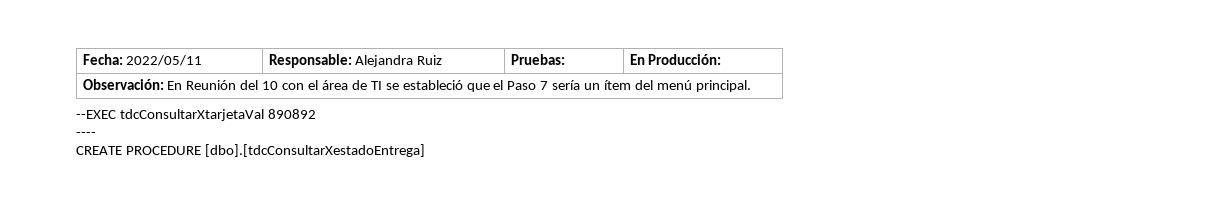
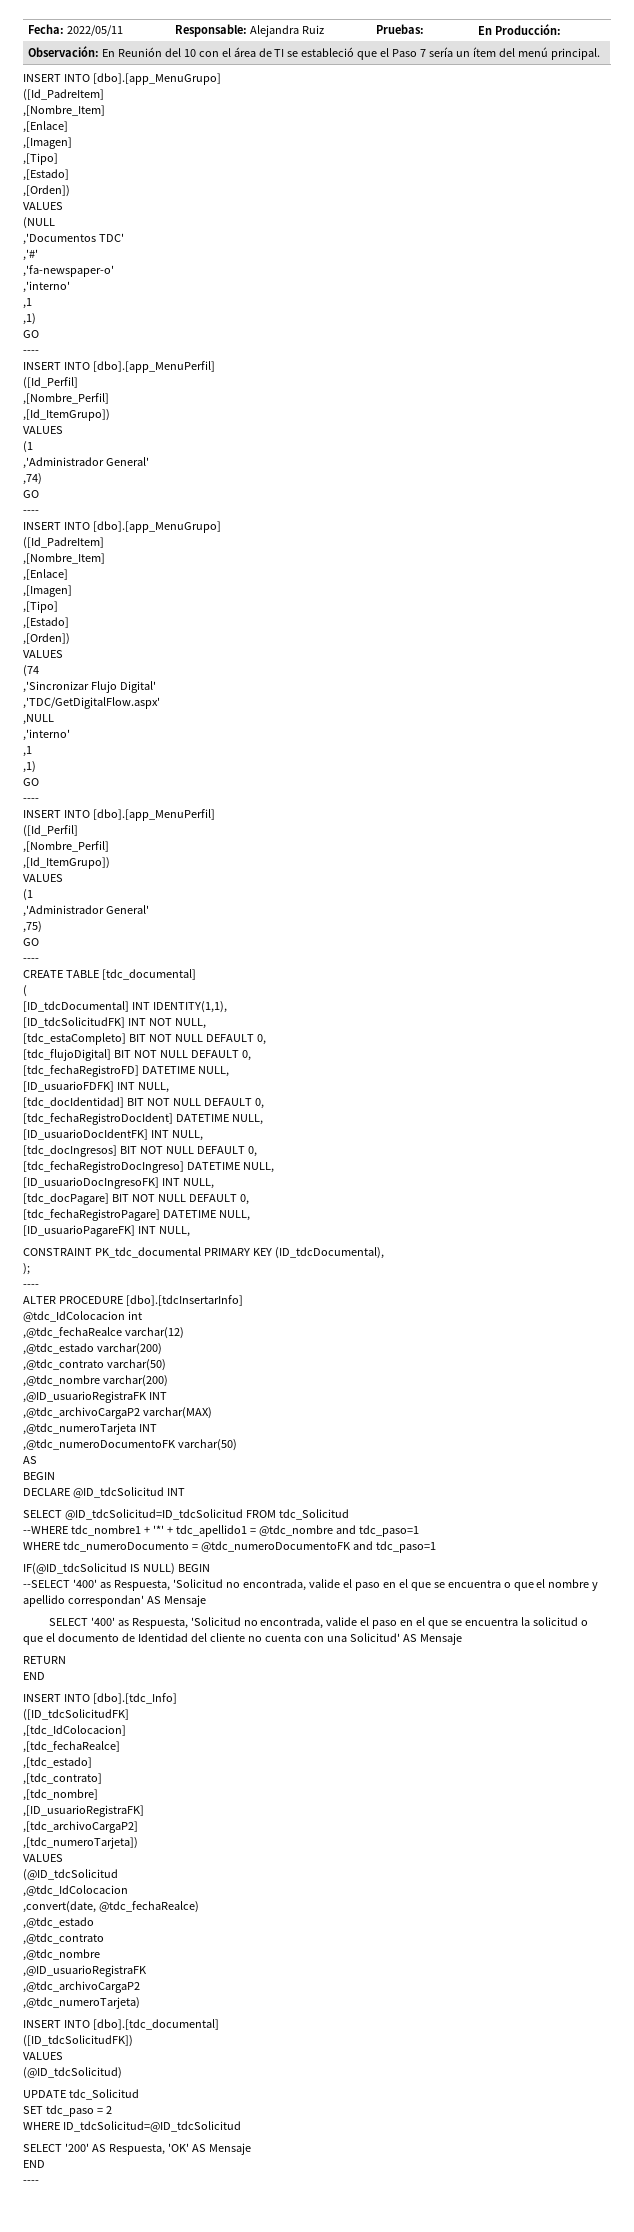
  Observación: En Reunión del 10 con el área de TI se estableció que el Paso 7 sería un ítem del menú principal.
- --EXEC tdcConsultarXtarjetaVal 890892
+ INSERT INTO [dbo].[app_MenuGrupo]
+ ([Id_PadreItem]
+ ,[Nombre_Item]
+ ,[Enlace]
+ ,[Imagen]
+ ,[Tipo]
+ ,[Estado]
+ ,[Orden])
+ VALUES
+ (NULL
+ ,'Documentos TDC'
+ ,'#'
+ ,'fa-newspaper-o'
+ ,'interno'
+ ,1
+ ,1)
+ GO
  ----
- CREATE PROCEDURE [dbo].[tdcConsultarXestadoEntrega]
+ INSERT INTO [dbo].[app_MenuPerfil]
+ ([Id_Perfil]
+ ,[Nombre_Perfil]
+ ,[Id_ItemGrupo])
+ VALUES
+ (1
+ ,'Administrador General'
+ ,74)
+ GO
+ ----
+ INSERT INTO [dbo].[app_MenuGrupo]
+ ([Id_PadreItem]
+ ,[Nombre_Item]
+ ,[Enlace]
+ ,[Imagen]
+ ,[Tipo]
+ ,[Estado]
+ ,[Orden])
+ VALUES
+ (74
+ ,'Sincronizar Flujo Digital'
+ ,'TDC/GetDigitalFlow.aspx'
+ ,NULL
+ ,'interno'
+ ,1
+ ,1)
+ GO
+ ----
+ INSERT INTO [dbo].[app_MenuPerfil]
+ ([Id_Perfil]
+ ,[Nombre_Perfil]
+ ,[Id_ItemGrupo])
+ VALUES
+ (1
+ ,'Administrador General'
+ ,75)
+ GO
+ ----
+ CREATE TABLE [tdc_documental]
+ (
+ [ID_tdcDocumental] INT IDENTITY(1,1),
+ [ID_tdcSolicitudFK] INT NOT NULL,
+ [tdc_estaCompleto] BIT NOT NULL DEFAULT 0,
+ [tdc_flujoDigital] BIT NOT NULL DEFAULT 0,
+ [tdc_fechaRegistroFD] DATETIME NULL,
+ [ID_usuarioFDFK] INT NULL,
+ [tdc_docIdentidad] BIT NOT NULL DEFAULT 0,
+ [tdc_fechaRegistroDocIdent] DATETIME NULL,
+ [ID_usuarioDocIdentFK] INT NULL,
+ [tdc_docIngresos] BIT NOT NULL DEFAULT 0,
+ [tdc_fechaRegistroDocIngreso] DATETIME NULL,
+ [ID_usuarioDocIngresoFK] INT NULL,
+ [tdc_docPagare] BIT NOT NULL DEFAULT 0,
+ [tdc_fechaRegistroPagare] DATETIME NULL,
+ [ID_usuarioPagareFK] INT NULL,
+ CONSTRAINT PK_tdc_documental PRIMARY KEY (ID_tdcDocumental),
+ );
+ ----
+ ALTER PROCEDURE [dbo].[tdcInsertarInfo]
+ @tdc_IdColocacion int
+ ,@tdc_fechaRealce varchar(12)
+ ,@tdc_estado varchar(200)
+ ,@tdc_contrato varchar(50)
+ ,@tdc_nombre varchar(200)
+ ,@ID_usuarioRegistraFK INT
+ ,@tdc_archivoCargaP2 varchar(MAX)
+ ,@tdc_numeroTarjeta INT
+ ,@tdc_numeroDocumentoFK varchar(50)
+ AS
+ BEGIN
+ DECLARE @ID_tdcSolicitud INT
+ SELECT @ID_tdcSolicitud=ID_tdcSolicitud FROM tdc_Solicitud
+ --WHERE tdc_nombre1 + '*' + tdc_apellido1 = @tdc_nombre and tdc_paso=1
+ WHERE tdc_numeroDocumento = @tdc_numeroDocumentoFK and tdc_paso=1
+ IF(@ID_tdcSolicitud IS NULL) BEGIN
+ --SELECT '400' as Respuesta, 'Solicitud no encontrada, valide el paso en el que se encuentra o que el nombre y apellido correspondan' AS Mensaje
+ SELECT '400' as Respuesta, 'Solicitud no encontrada, valide el paso en el que se encuentra la solicitud o que el documento de Identidad del cliente no cuenta con una Solicitud' AS Mensaje
+ RETURN
+ END
+ INSERT INTO [dbo].[tdc_Info]
+ ([ID_tdcSolicitudFK]
+ ,[tdc_IdColocacion]
+ ,[tdc_fechaRealce]
+ ,[tdc_estado]
+ ,[tdc_contrato]
+ ,[tdc_nombre]
+ ,[ID_usuarioRegistraFK]
+ ,[tdc_archivoCargaP2]
+ ,[tdc_numeroTarjeta])
+ VALUES
+ (@ID_tdcSolicitud
+ ,@tdc_IdColocacion
+ ,convert(date, @tdc_fechaRealce)
+ ,@tdc_estado
+ ,@tdc_contrato
+ ,@tdc_nombre
+ ,@ID_usuarioRegistraFK
+ ,@tdc_archivoCargaP2
+ ,@tdc_numeroTarjeta)
+ INSERT INTO [dbo].[tdc_documental]
+ ([ID_tdcSolicitudFK])
+ VALUES
+ (@ID_tdcSolicitud)
+ UPDATE tdc_Solicitud
+ SET tdc_paso = 2
+ WHERE ID_tdcSolicitud=@ID_tdcSolicitud
+ SELECT '200' AS Respuesta, 'OK' AS Mensaje
+ END
+ ----

